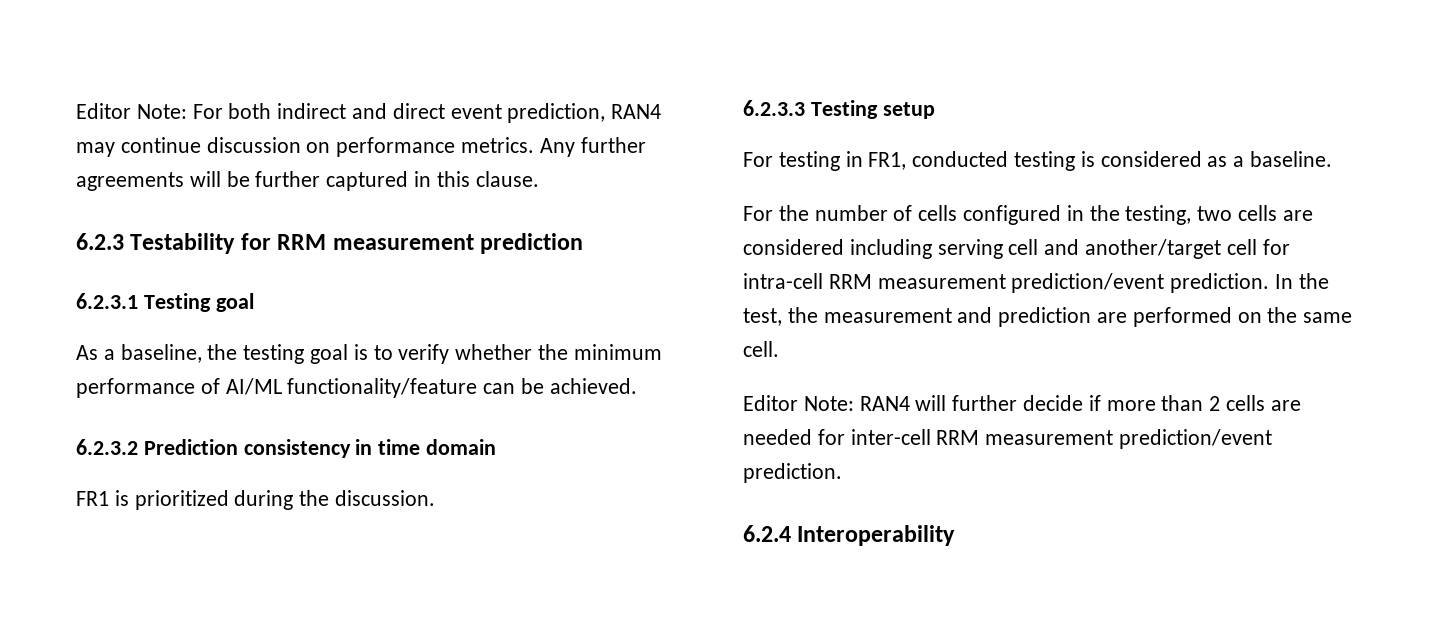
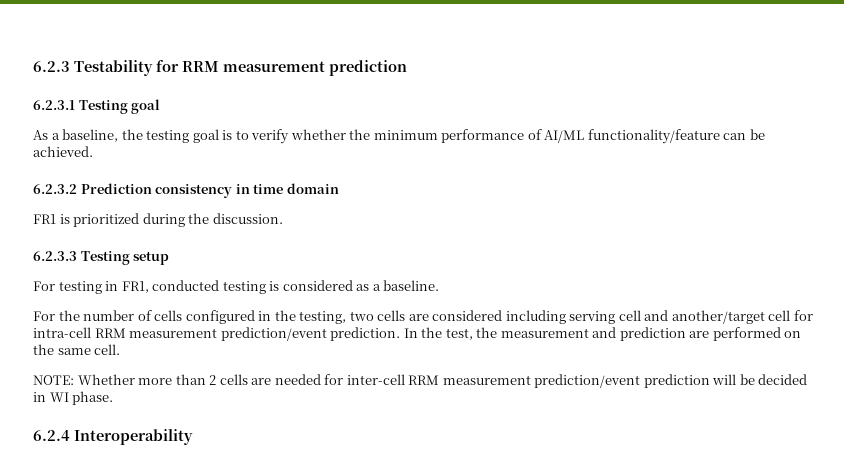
- Editor Note: For both indirect and direct event prediction, RAN4 may continue discussion on performance metrics. Any further agreements will be further captured in this clause.
- Editor Note: RAN4 will further decide if more than 2 cells are needed for inter-cell RRM measurement prediction/event prediction.
+ NOTE: Whether more than 2 cells are needed for inter-cell RRM measurement prediction/event prediction will be decided in WI phase.

